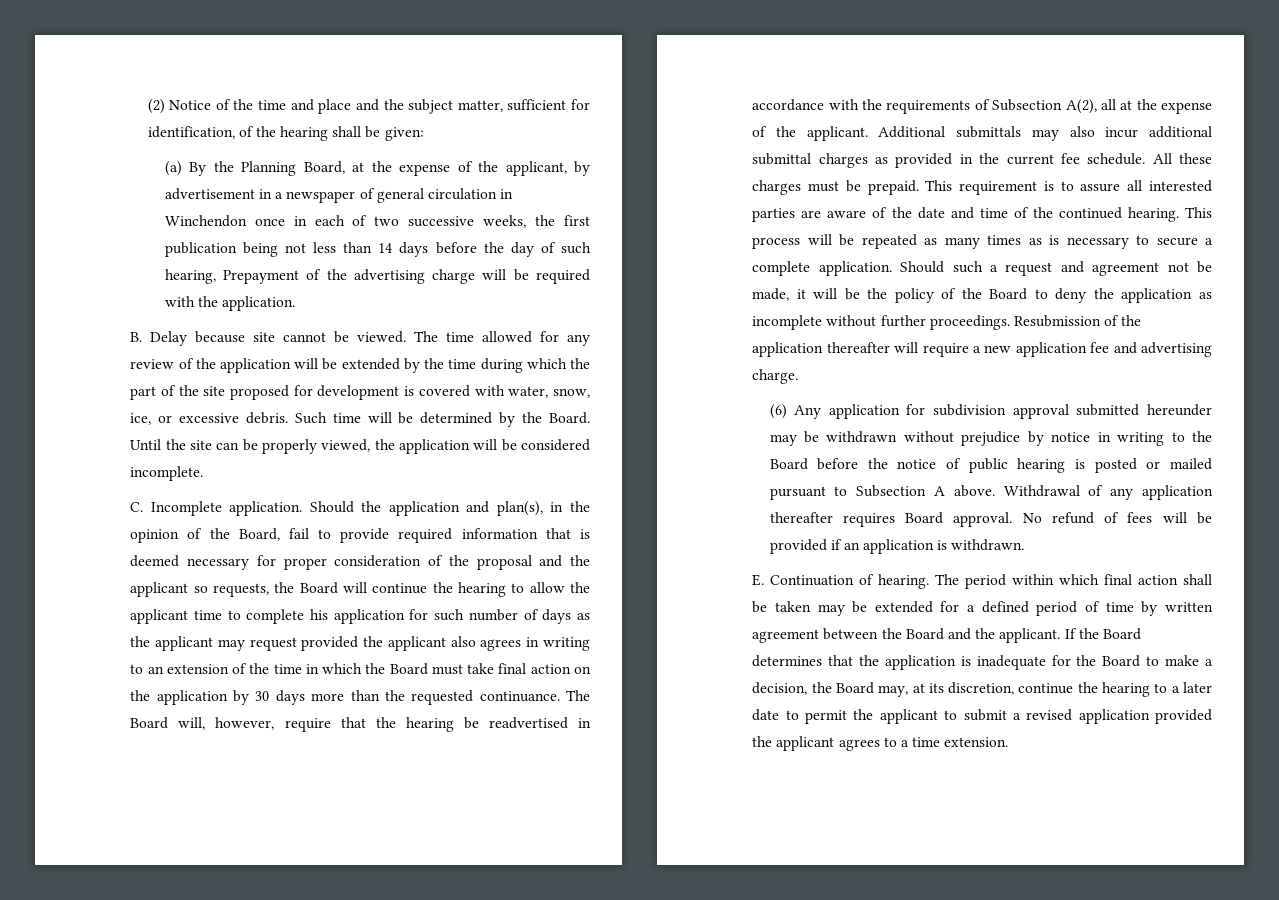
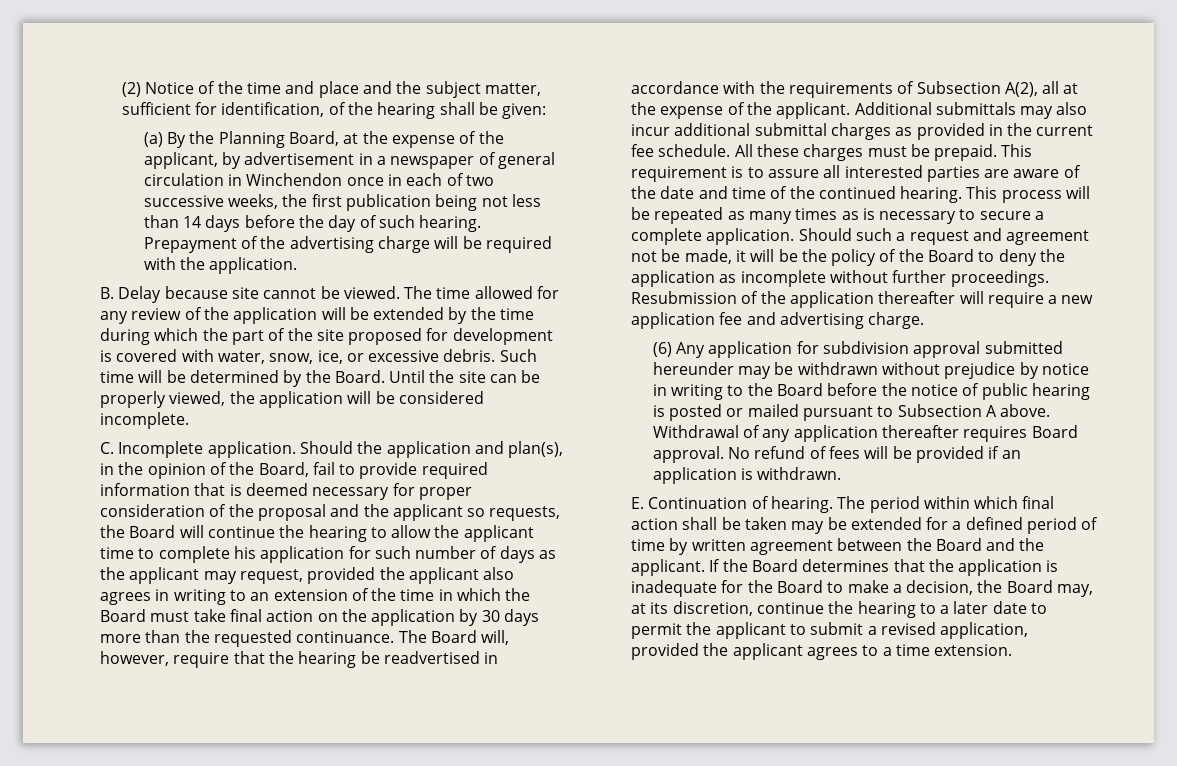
- (a) By the Planning Board, at the expense of the applicant, by advertisement in a newspaper of general circulation in Winchendon once in each of two successive weeks, the first publication being not less than 14 days before the day of such hearing, Prepayment of the advertising charge will be required with the application.
+ (a) By the Planning Board, at the expense of the applicant, by advertisement in a newspaper of general circulation in Winchendon once in each of two successive weeks, the first publication being not less than 14 days before the day of such hearing. Prepayment of the advertising charge will be required with the application.
- Should the application and plan(s), in the opinion of the Board, fail to provide required information that is deemed necessary for proper consideration of the proposal and the applicant so requests, the Board will continue the hearing to allow the applicant time to complete his application for such number of days as the applicant may request provided the applicant also agrees in writing to an extension of the time in which the Board must take final action on the application by 30 days more than the requested continuance.
+ Should the application and plan(s), in the opinion of the Board, fail to provide required information that is deemed necessary for proper consideration of the proposal and the applicant so requests, the Board will continue the hearing to allow the applicant time to complete his application for such number of days as the applicant may request, provided the applicant also agrees in writing to an extension of the time in which the Board must take final action on the application by 30 days more than the requested continuance.
- If the Board determines that the application is inadequate for the Board to make a decision, the Board may, at its discretion, continue the hearing to a later date to permit the applicant to submit a revised application provided the applicant agrees to a time extension.
+ If the Board determines that the application is inadequate for the Board to make a decision, the Board may, at its discretion, continue the hearing to a later date to permit the applicant to submit a revised application, provided the applicant agrees to a time extension.

